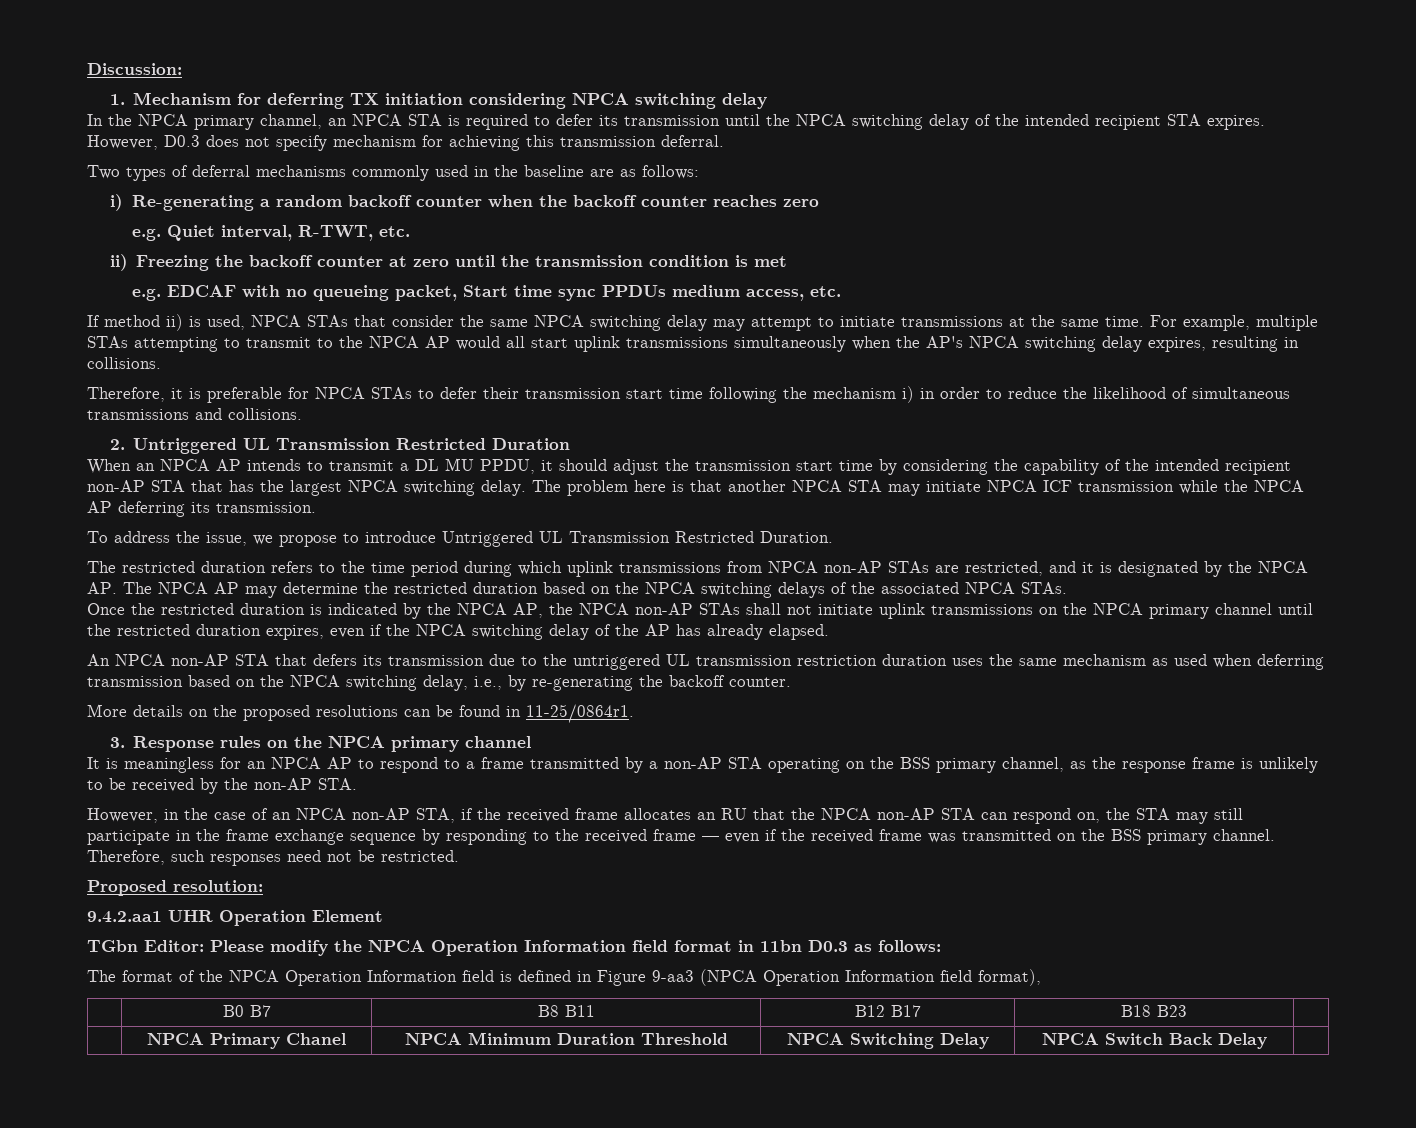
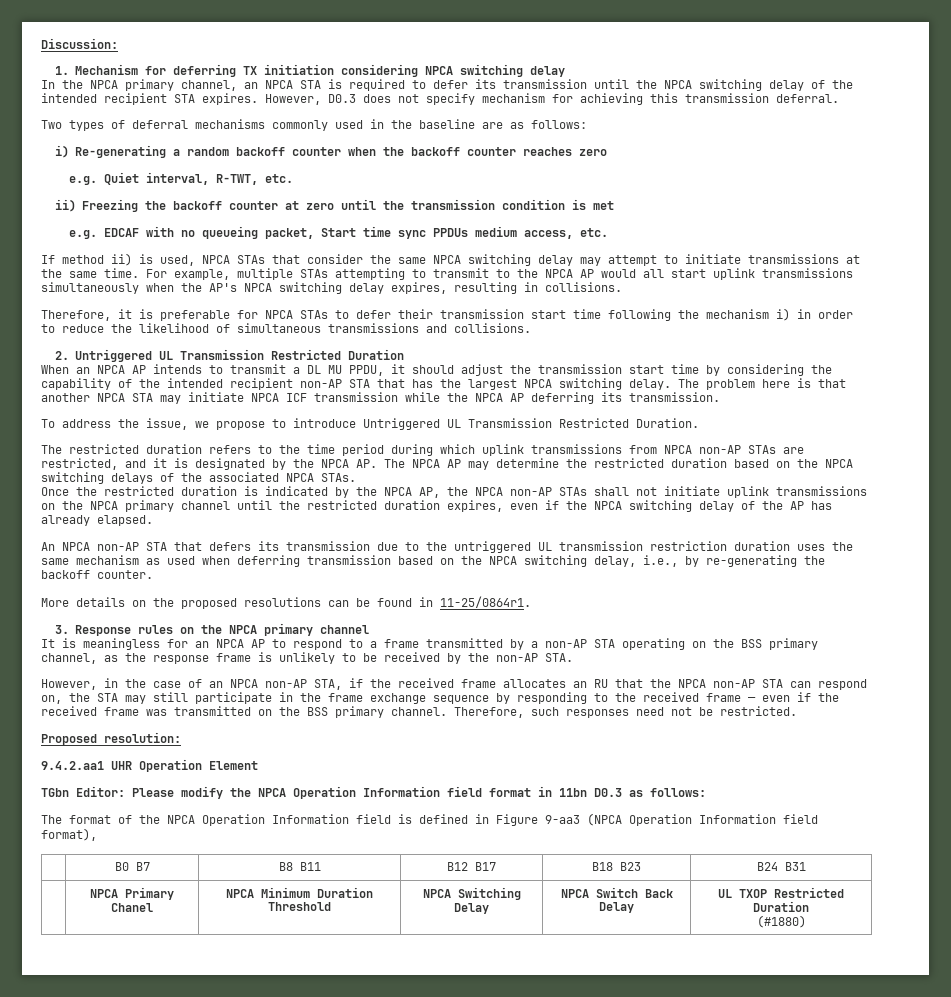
- | B0 B7 | B8 B11 | B12 B17 | B18 B23 |
+ | B0 B7 | B8 B11 | B12 B17 | B18 B23 | B24 B31
- | NPCA Primary Chanel | NPCA Minimum Duration Threshold | NPCA Switching Delay | NPCA Switch Back Delay |
+ | NPCA Primary Chanel | NPCA Minimum Duration Threshold | NPCA Switching Delay | NPCA Switch Back Delay | UL TXOP Restricted Duration
+ (#1880)

